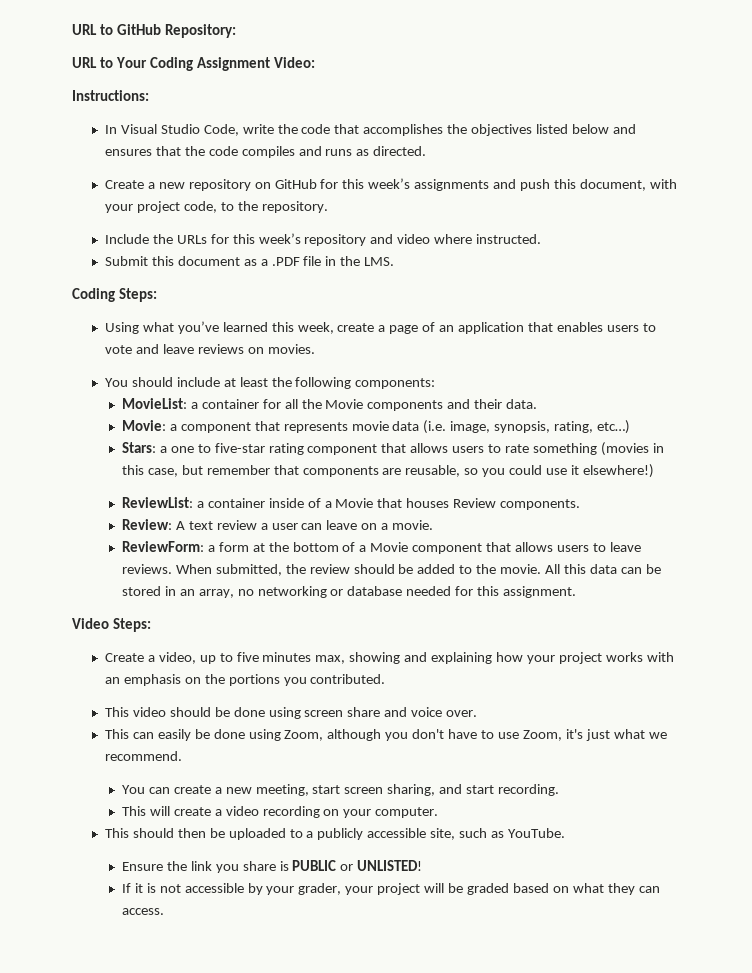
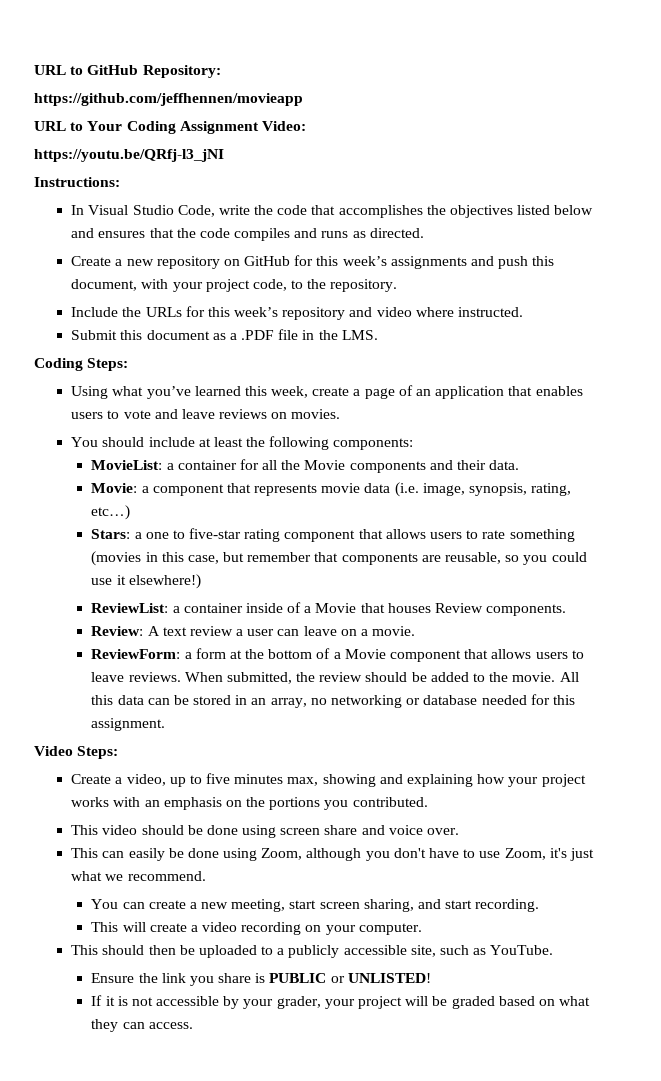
+ https://github.com/jeffhennen/movieapp
+ https://youtu.be/QRfj-l3_jNI

